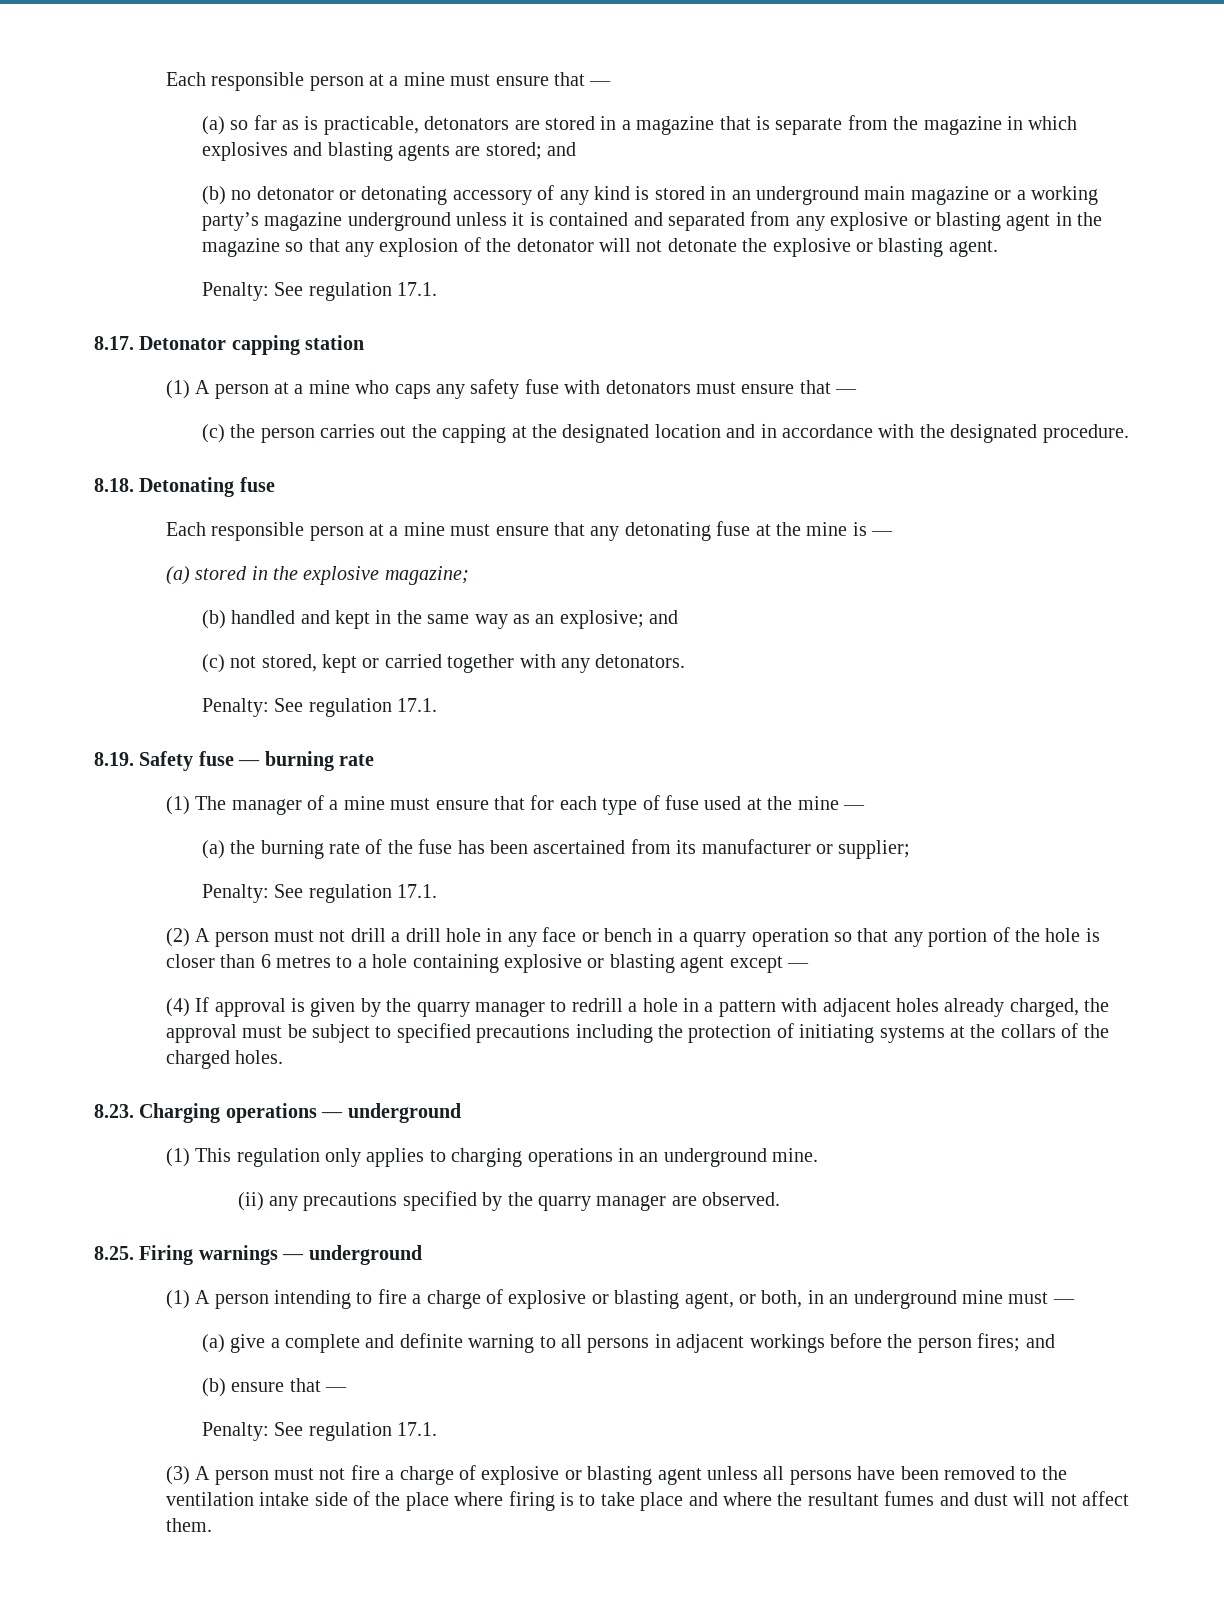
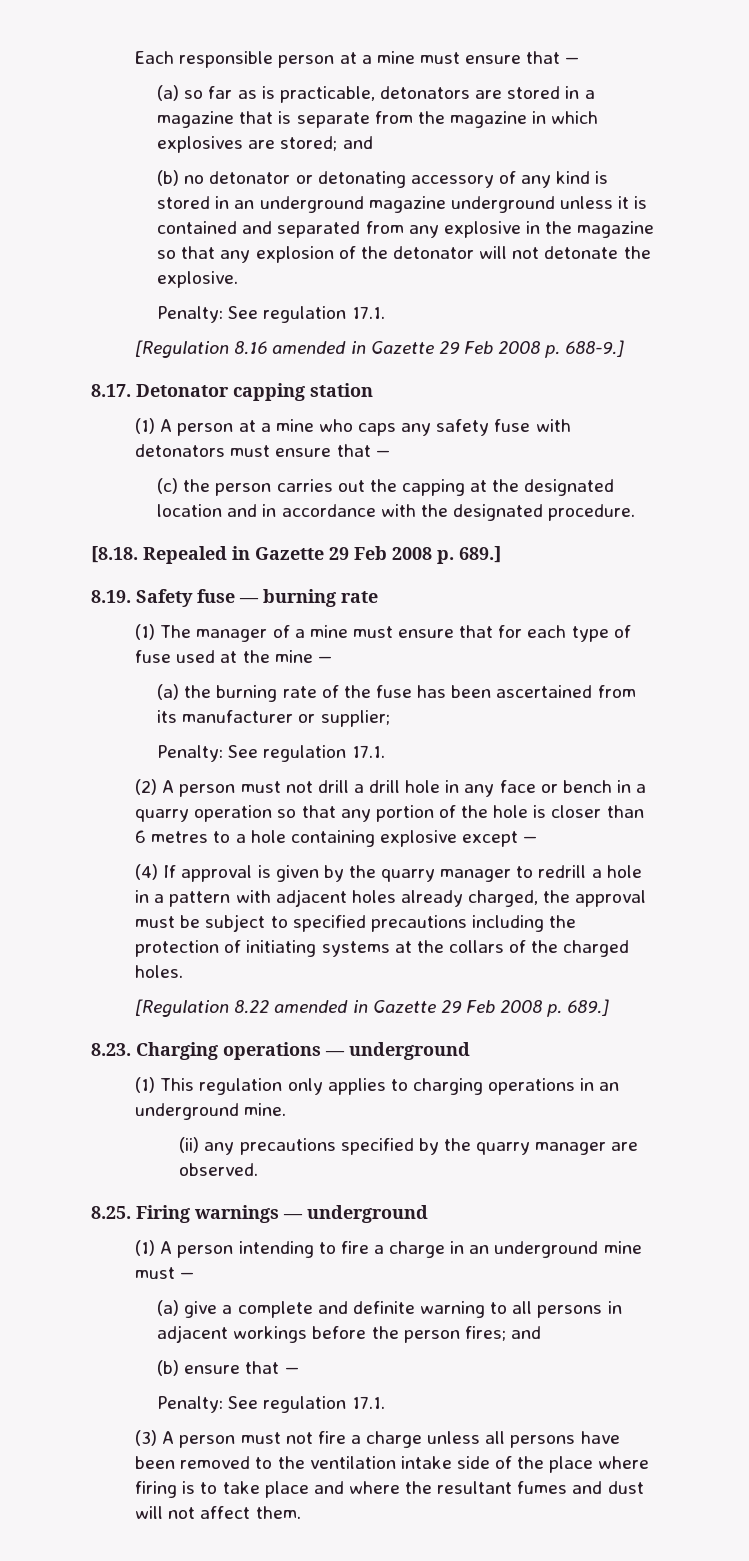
- (a) so far as is practicable, detonators are stored in a magazine that is separate from the magazine in which explosives and blasting agents are stored; and
+ (a) so far as is practicable, detonators are stored in a magazine that is separate from the magazine in which explosives are stored; and
- (b) no detonator or detonating accessory of any kind is stored in an underground main magazine or a working party’s magazine underground unless it is contained and separated from any explosive or blasting agent in the magazine so that any explosion of the detonator will not detonate the explosive or blasting agent.
+ (b) no detonator or detonating accessory of any kind is stored in an underground magazine underground unless it is contained and separated from any explosive in the magazine so that any explosion of the detonator will not detonate the explosive.
  Penalty: See regulation 17.1.
+ [Regulation 8.16 amended in Gazette 29 Feb 2008 p. 688-9.]
- 8.18. Detonating fuse
- Each responsible person at a mine must ensure that any detonating fuse at the mine is —
- (a) stored in the explosive magazine;
- (b) handled and kept in the same way as an explosive; and
- (c) not stored, kept or carried together with any detonators.
- Penalty: See regulation 17.1.
+ [8.18. Repealed in Gazette 29 Feb 2008 p. 689.]
- (2) A person must not drill a drill hole in any face or bench in a quarry operation so that any portion of the hole is closer than 6 metres to a hole containing explosive or blasting agent except —
+ (2) A person must not drill a drill hole in any face or bench in a quarry operation so that any portion of the hole is closer than 6 metres to a hole containing explosive except —
+ [Regulation 8.22 amended in Gazette 29 Feb 2008 p. 689.]
- (1) A person intending to fire a charge of explosive or blasting agent, or both, in an underground mine must —
+ (1) A person intending to fire a charge in an underground mine must —
- (3) A person must not fire a charge of explosive or blasting agent unless all persons have been removed to the ventilation intake side of the place where firing is to take place and where the resultant fumes and dust will not affect them.
+ (3) A person must not fire a charge unless all persons have been removed to the ventilation intake side of the place where firing is to take place and where the resultant fumes and dust will not affect them.

